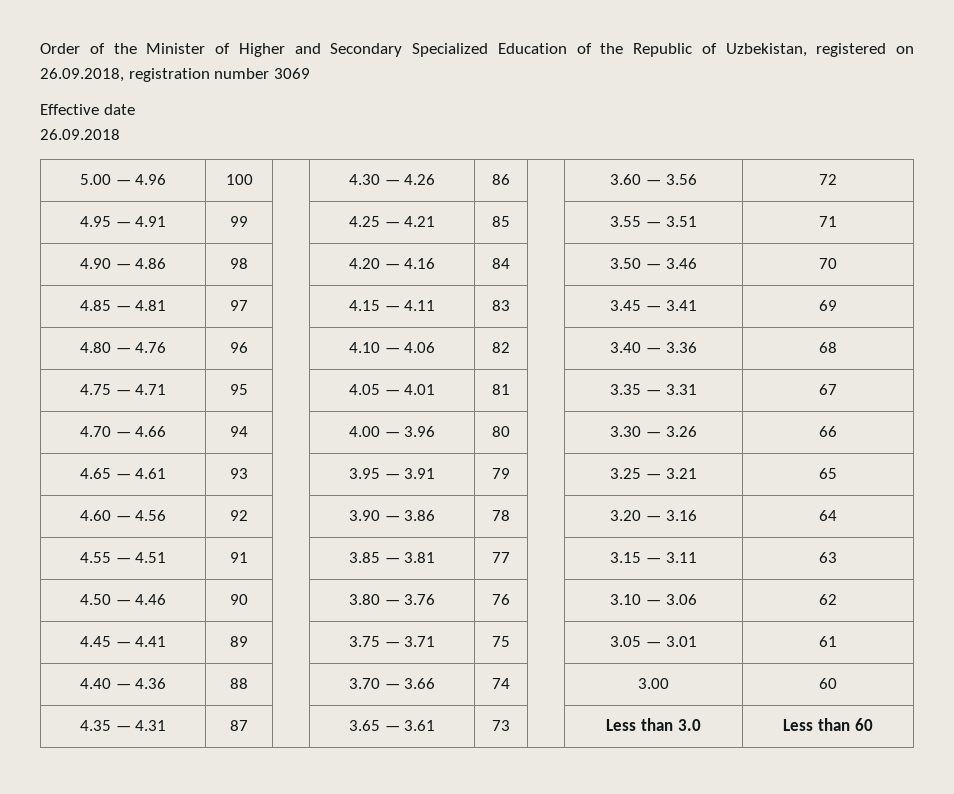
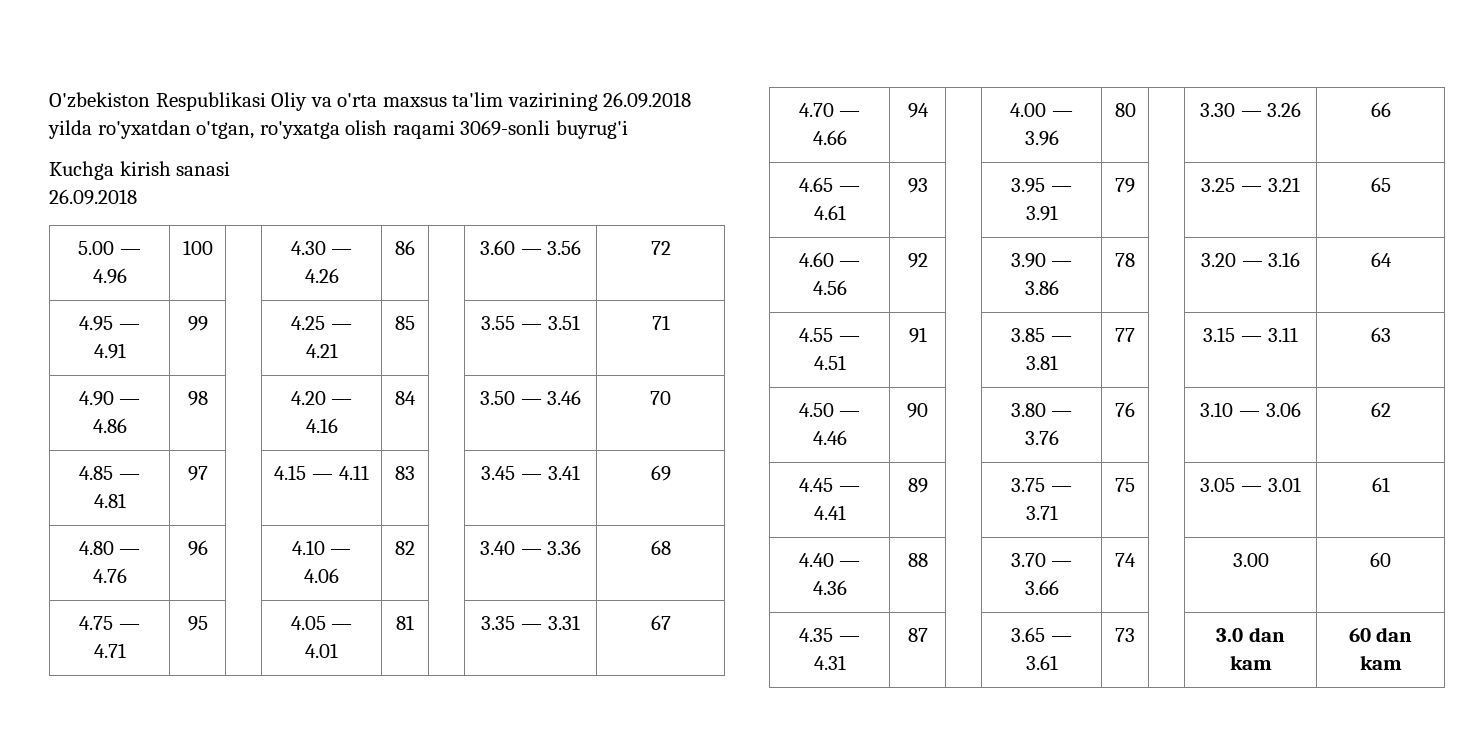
- Order of the Minister of Higher and Secondary Specialized Education of the Republic of Uzbekistan, registered on 26.09.2018, registration number 3069
- Effective date
+ O'zbekiston Respublikasi Oliy va o'rta maxsus ta'lim vazirining 26.09.2018 yilda ro'yxatdan o'tgan, ro'yxatga olish raqami 3069-sonli buyrug'i
+ Kuchga kirish sanasi
- 4.35 — 4.31 | 87 | | 3.65 — 3.61 | 73 | | Less than 3.0 | Less than 60
+ 4.35 — 4.31 | 87 | | 3.65 — 3.61 | 73 | | 3.0 dan kam | 60 dan kam

